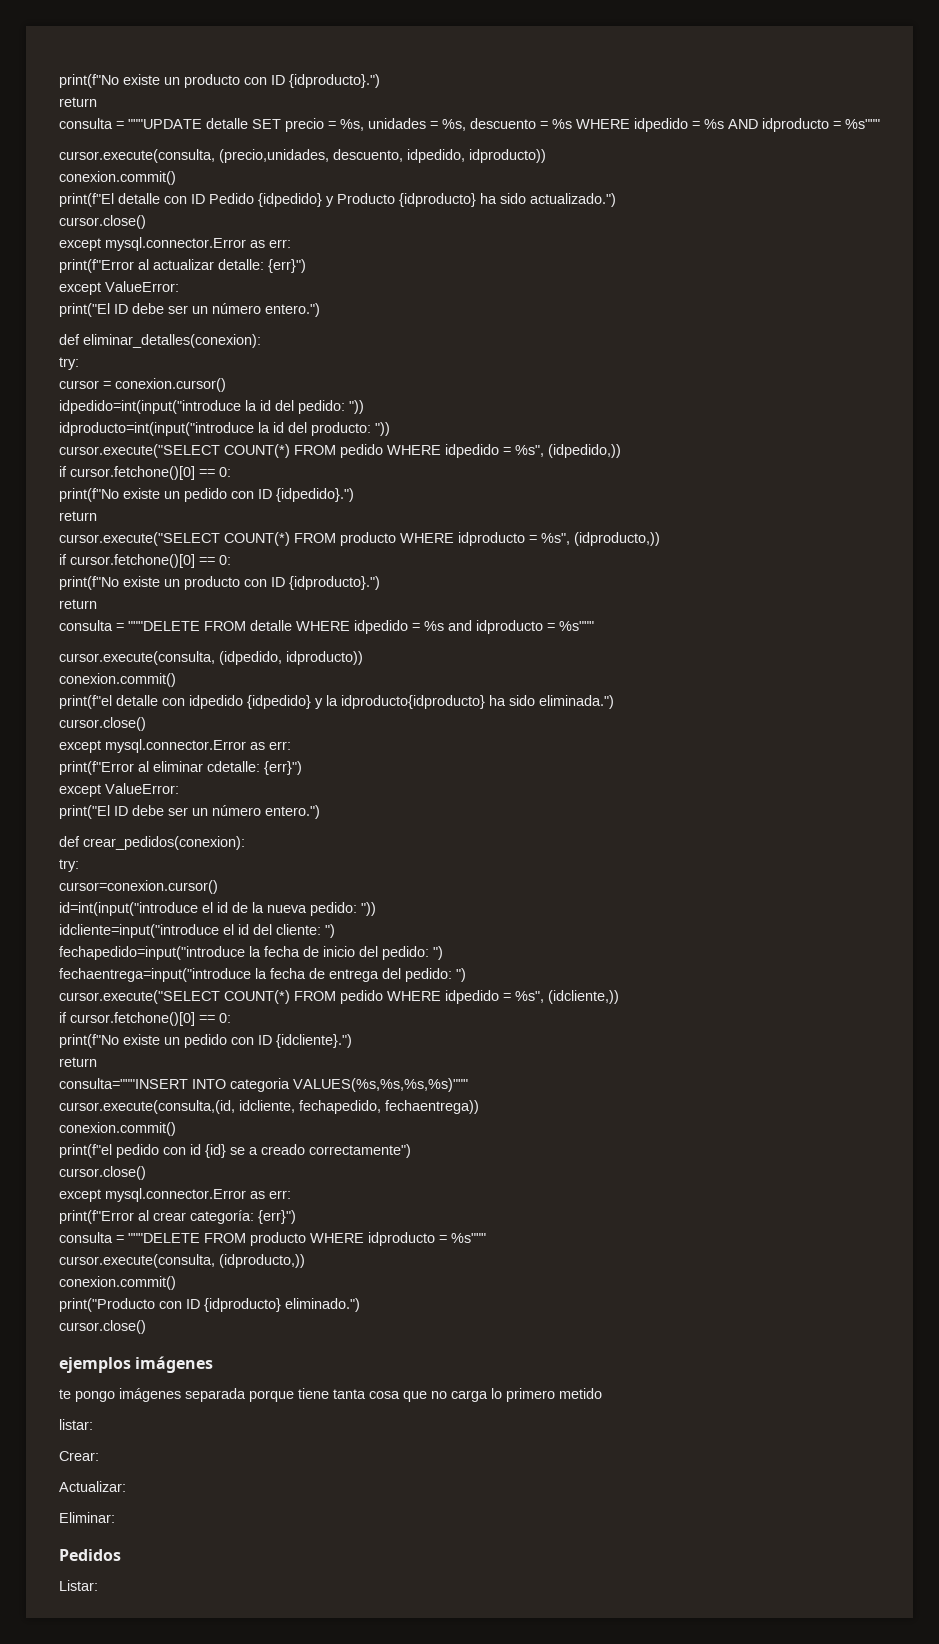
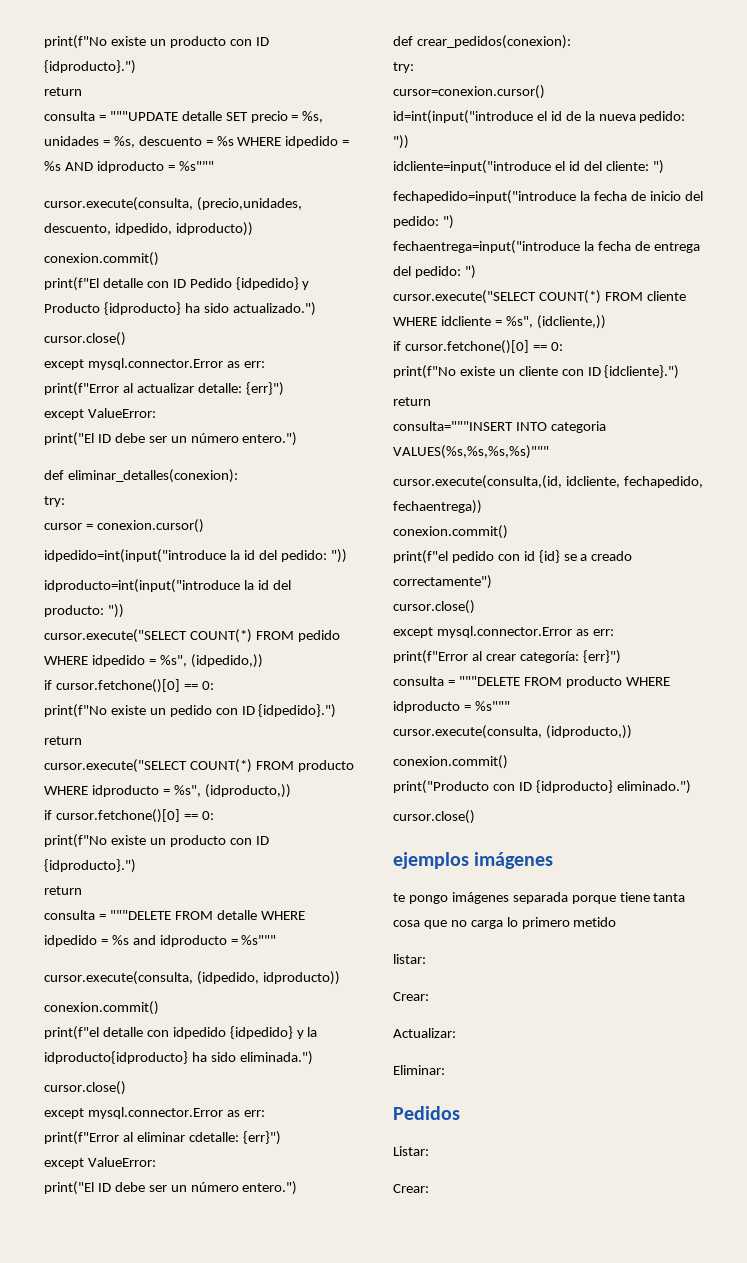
- cursor.execute("SELECT COUNT(*) FROM pedido WHERE idpedido = %s", (idcliente,))
+ cursor.execute("SELECT COUNT(*) FROM cliente WHERE idcliente = %s", (idcliente,))
- print(f"No existe un pedido con ID {idcliente}.")
+ print(f"No existe un cliente con ID {idcliente}.")
  Listar:
+ Crear:

